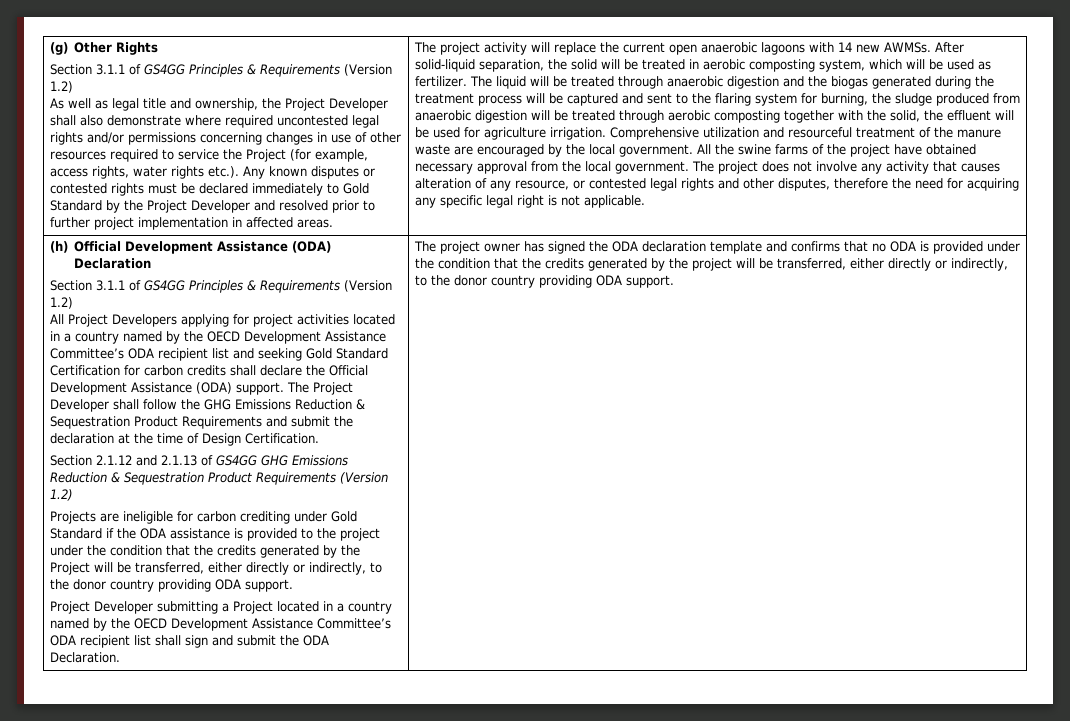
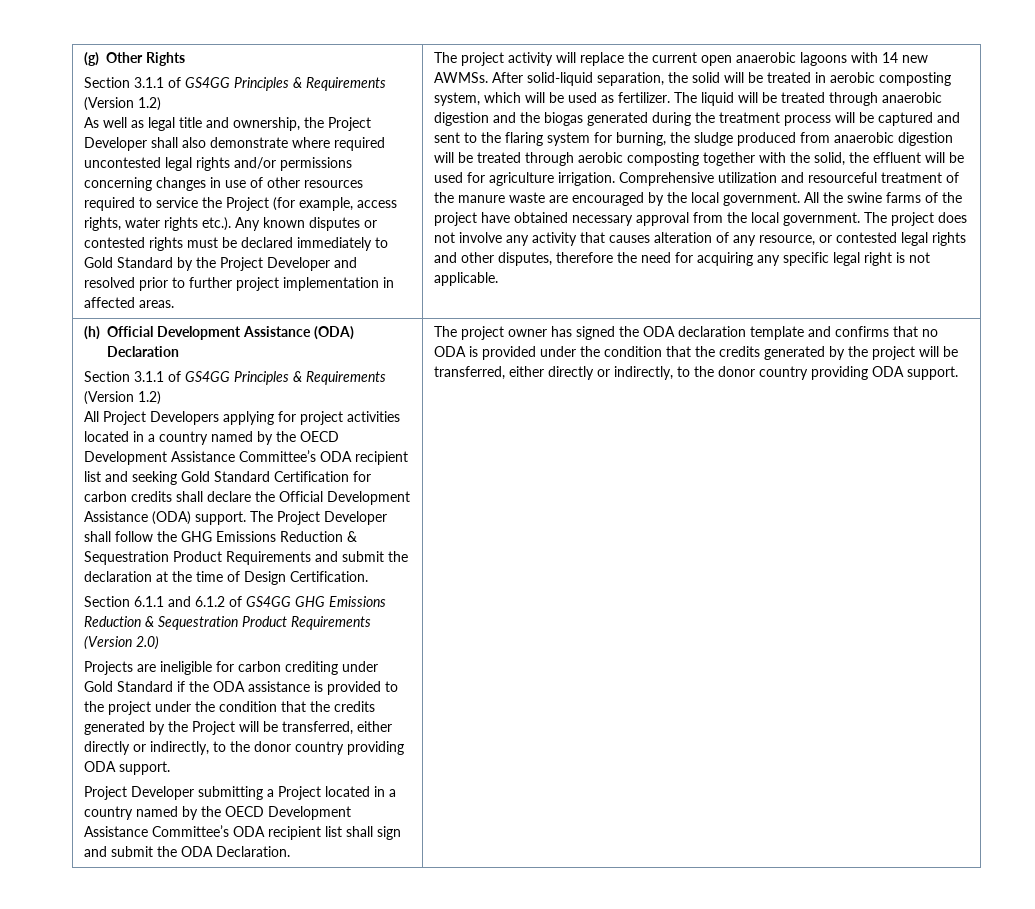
- Section 2.1.12 and 2.1.13 of GS4GG GHG Emissions Reduction & Sequestration Product Requirements (Version 1.2)
+ Section 6.1.1 and 6.1.2 of GS4GG GHG Emissions Reduction & Sequestration Product Requirements (Version 2.0)

